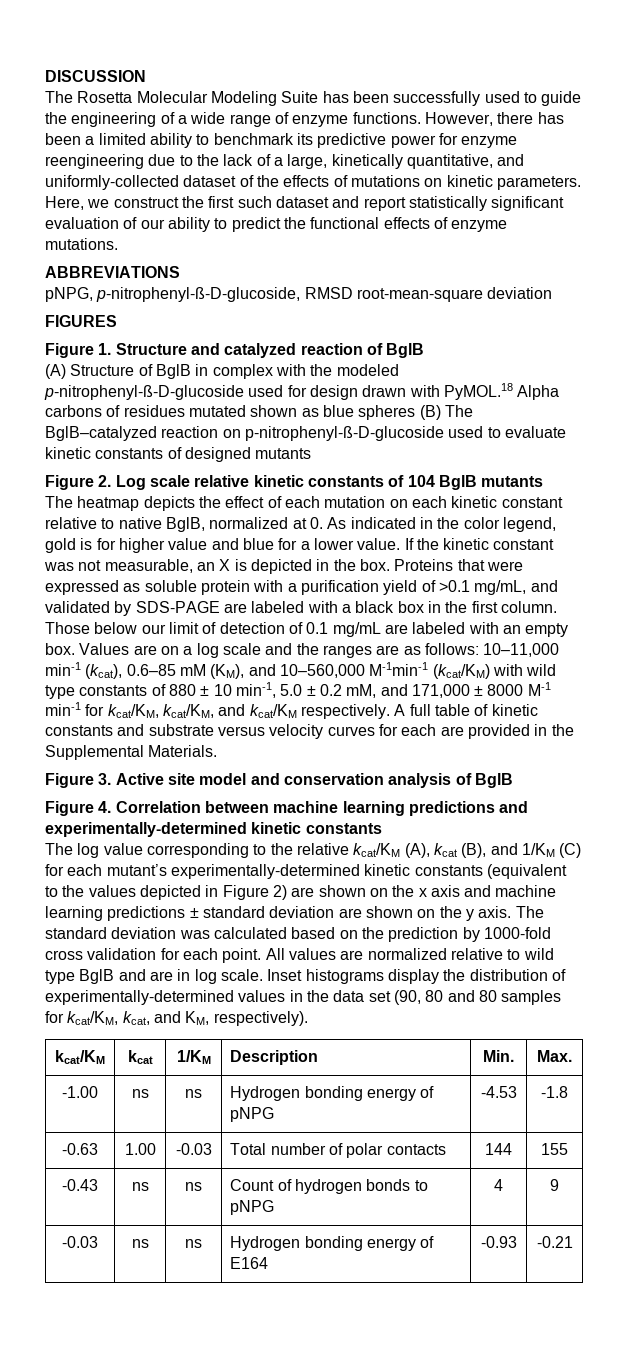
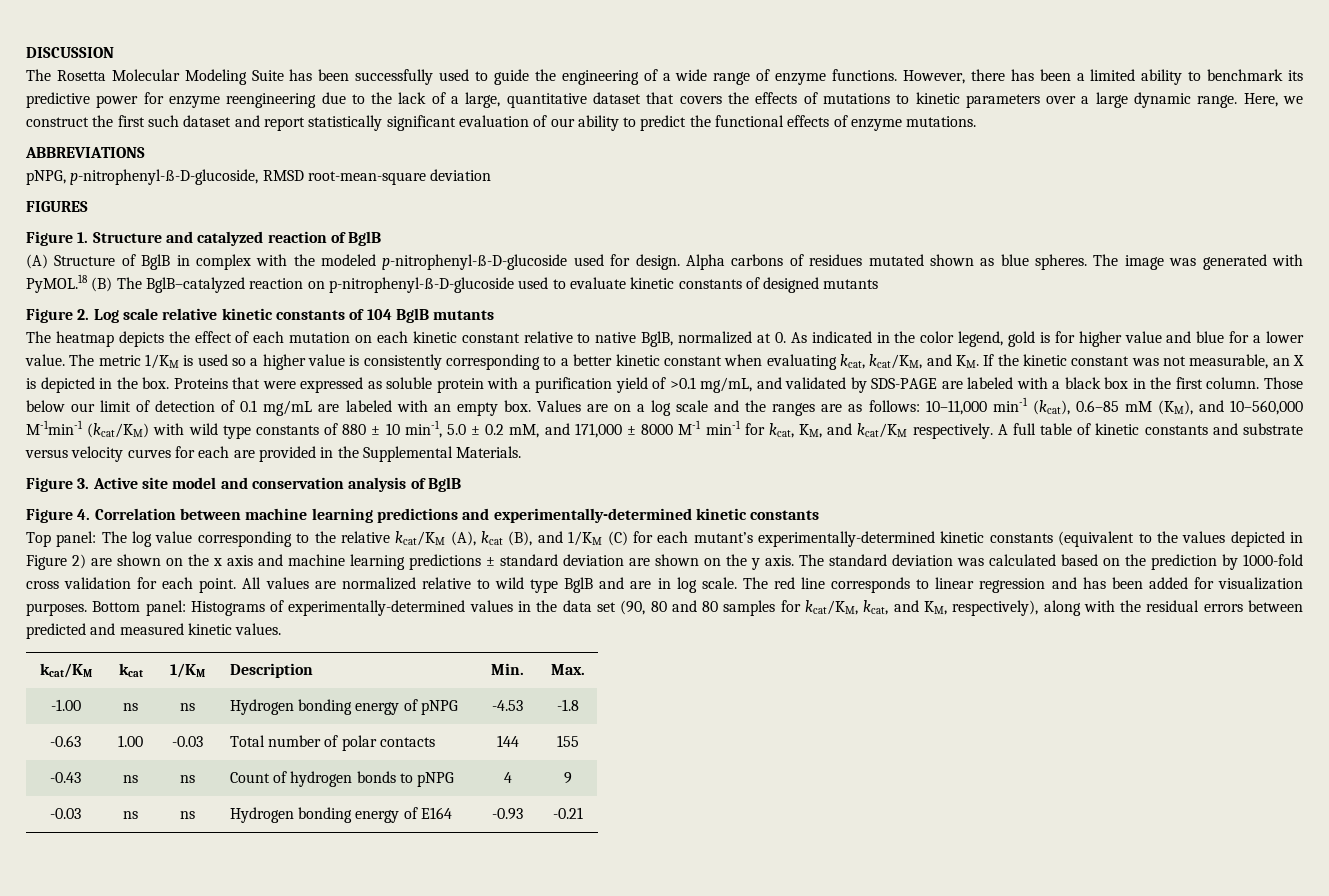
- However, there has been a limited ability to benchmark its predictive power for enzyme reengineering due to the lack of a large, kinetically quantitative, and uniformly-collected dataset of the effects of mutations on kinetic parameters.
+ However, there has been a limited ability to benchmark its predictive power for enzyme reengineering due to the lack of a large, quantitative dataset that covers the effects of mutations to kinetic parameters over a large dynamic range.
- (A) Structure of BglB in complex with the modeled p-nitrophenyl-ß-D-glucoside used for design drawn with PyMOL.18 Alpha carbons of residues mutated shown as blue spheres (B) The BglB–catalyzed reaction on p-nitrophenyl-ß-D-glucoside used to evaluate kinetic constants of designed mutants
+ (A) Structure of BglB in complex with the modeled p-nitrophenyl-ß-D-glucoside used for design. Alpha carbons of residues mutated shown as blue spheres. The image was generated with PyMOL.18 (B) The BglB–catalyzed reaction on p-nitrophenyl-ß-D-glucoside used to evaluate kinetic constants of designed mutants
- If the kinetic constant was not measurable, an X is depicted in the box.
+ The metric 1/KM is used so a higher value is consistently corresponding to a better kinetic constant when evaluating kcat, kcat/KM, and KM. If the kinetic constant was not measurable, an X is depicted in the box.
- Values are on a log scale and the ranges are as follows: 10–11,000 min-1 (kcat), 0.6–85 mM (KM), and 10–560,000 M-1min-1 (kcat/KM) with wild type constants of 880 ± 10 min-1, 5.0 ± 0.2 mM, and 171,000 ± 8000 M-1 min-1 for kcat/KM, kcat/KM, and kcat/KM respectively.
+ Values are on a log scale and the ranges are as follows: 10–11,000 min-1 (kcat), 0.6–85 mM (KM), and 10–560,000 M-1min-1 (kcat/KM) with wild type constants of 880 ± 10 min-1, 5.0 ± 0.2 mM, and 171,000 ± 8000 M-1 min-1 for kcat, KM, and kcat/KM respectively.
- The log value corresponding to the relative kcat/KM (A), kcat (B), and 1/KM (C) for each mutant’s experimentally-determined kinetic constants (equivalent to the values depicted in Figure 2) are shown on the x axis and machine learning predictions ± standard deviation are shown on the y axis.
+ Top panel: The log value corresponding to the relative kcat/KM (A), kcat (B), and 1/KM (C) for each mutant’s experimentally-determined kinetic constants (equivalent to the values depicted in Figure 2) are shown on the x axis and machine learning predictions ± standard deviation are shown on the y axis.
- Inset histograms display the distribution of experimentally-determined values in the data set (90, 80 and 80 samples for kcat/KM, kcat, and KM, respectively).
+ The red line corresponds to linear regression and has been added for visualization purposes. Bottom panel: Histograms of experimentally-determined values in the data set (90, 80 and 80 samples for kcat/KM, kcat, and KM, respectively), along with the residual errors between predicted and measured kinetic values.

